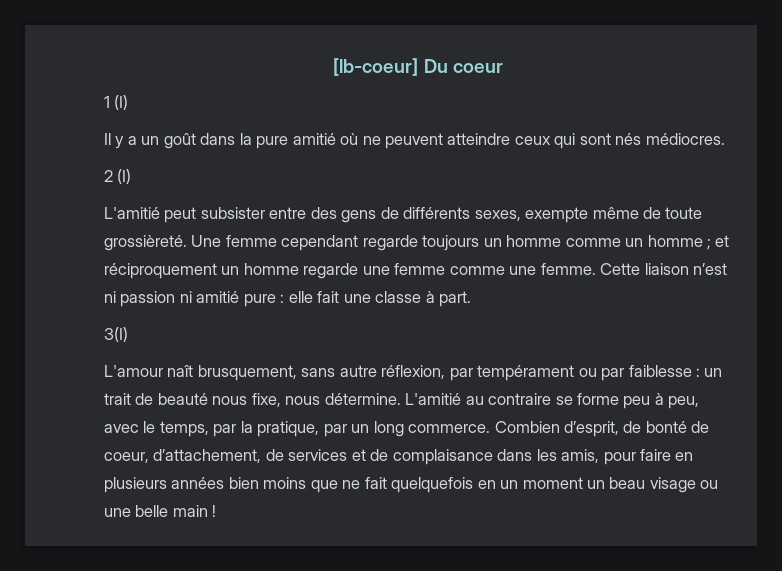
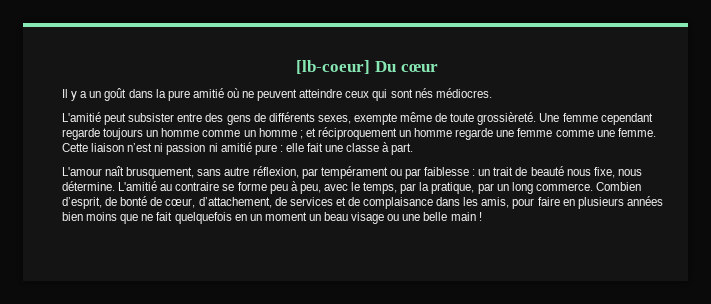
- [lb-coeur] Du coeur
- 1 (I)
+ [lb-coeur] Du cœur
- 2 (I)
- 3(I)
- Combien d’esprit, de bonté de coeur, d’attachement, de services et de complaisance dans les amis, pour faire en plusieurs années bien moins que ne fait quelquefois en un moment un beau visage ou une belle main !
+ Combien d’esprit, de bonté de cœur, d’attachement, de services et de complaisance dans les amis, pour faire en plusieurs années bien moins que ne fait quelquefois en un moment un beau visage ou une belle main !

